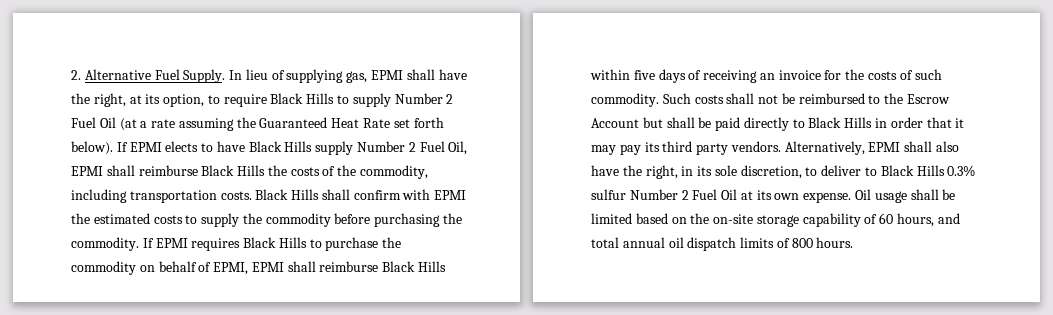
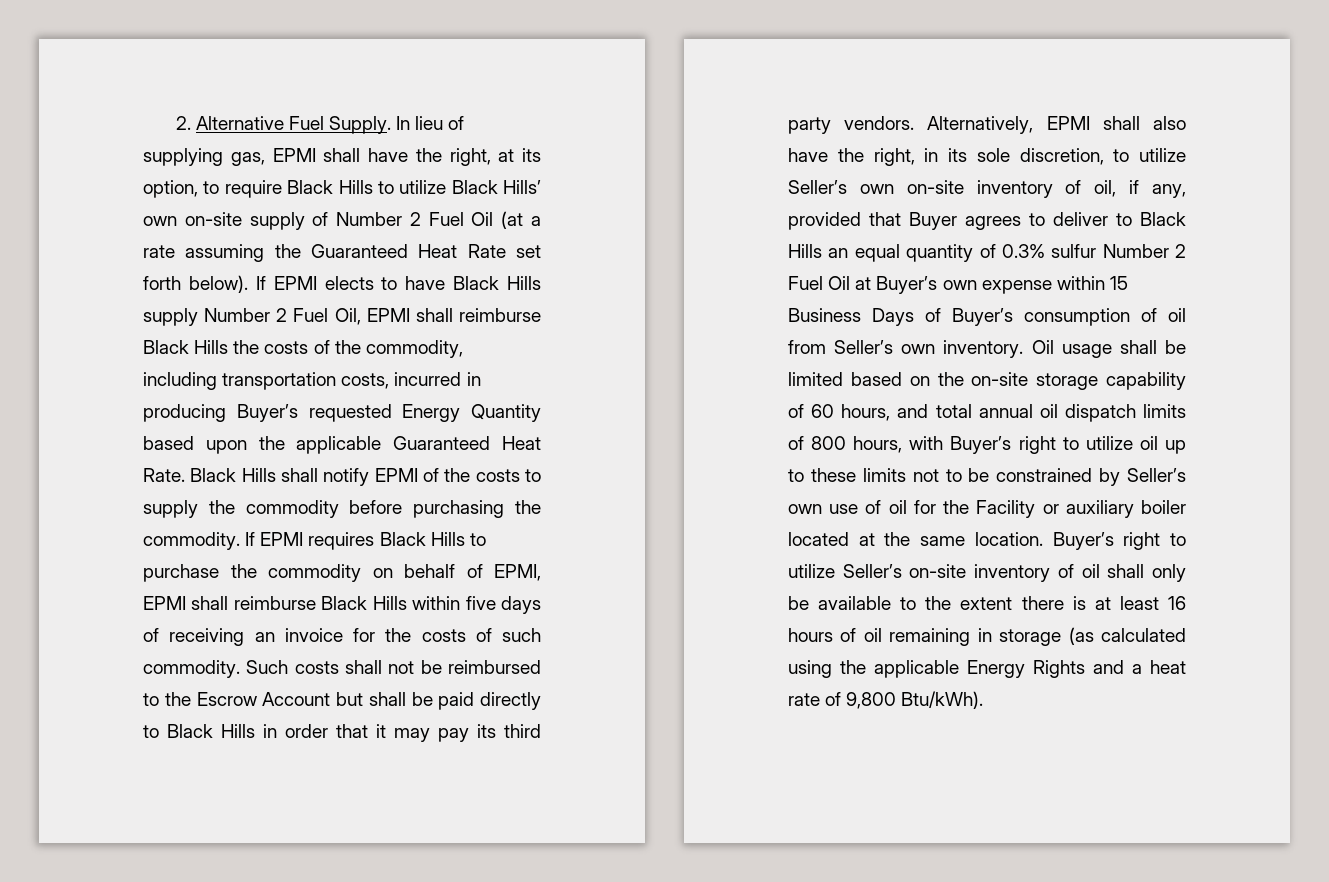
- In lieu of supplying gas, EPMI shall have the right, at its option, to require Black Hills to supply Number 2 Fuel Oil (at a rate assuming the Guaranteed Heat Rate set forth below).
+ In lieu of supplying gas, EPMI shall have the right, at its option, to require Black Hills to utilize Black Hills’ own on-site supply of Number 2 Fuel Oil (at a rate assuming the Guaranteed Heat Rate set forth below).
- If EPMI elects to have Black Hills supply Number 2 Fuel Oil, EPMI shall reimburse Black Hills the costs of the commodity, including transportation costs. Black Hills shall confirm with EPMI the estimated costs to supply the commodity before purchasing the commodity.
+ If EPMI elects to have Black Hills supply Number 2 Fuel Oil, EPMI shall reimburse Black Hills the costs of the commodity, including transportation costs, incurred in producing Buyer’s requested Energy Quantity based upon the applicable Guaranteed Heat Rate. Black Hills shall notify EPMI of the costs to supply the commodity before purchasing the commodity.
- Alternatively, EPMI shall also have the right, in its sole discretion, to deliver to Black Hills 0.3% sulfur Number 2 Fuel Oil at its own expense.
+ Alternatively, EPMI shall also have the right, in its sole discretion, to utilize Seller’s own on-site inventory of oil, if any, provided that Buyer agrees to deliver to Black Hills an equal quantity of 0.3% sulfur Number 2 Fuel Oil at Buyer’s own expense within 15 Business Days of Buyer’s consumption of oil from Seller’s own inventory.
- Oil usage shall be limited based on the on-site storage capability of 60 hours, and total annual oil dispatch limits of 800 hours.
+ Oil usage shall be limited based on the on-site storage capability of 60 hours, and total annual oil dispatch limits of 800 hours, with Buyer’s right to utilize oil up to these limits not to be constrained by Seller’s own use of oil for the Facility or auxiliary boiler located at the same location. Buyer’s right to utilize Seller’s on-site inventory of oil shall only be available to the extent there is at least 16 hours of oil remaining in storage (as calculated using the applicable Energy Rights and a heat rate of 9,800 Btu/kWh).

